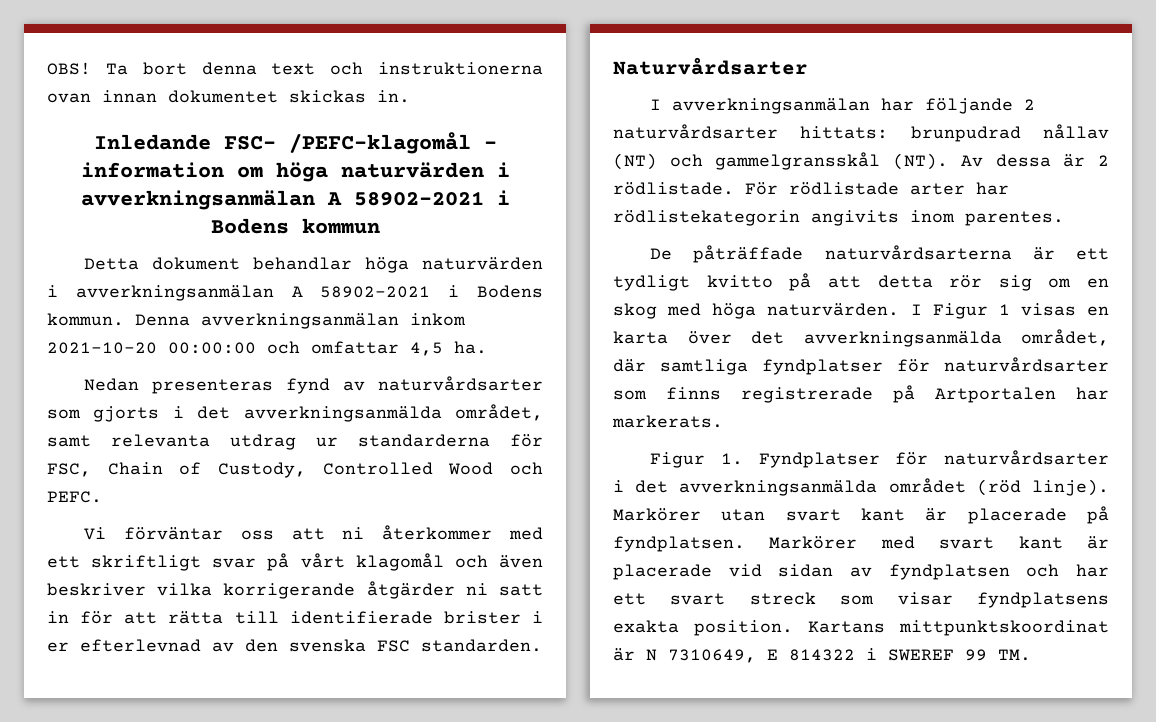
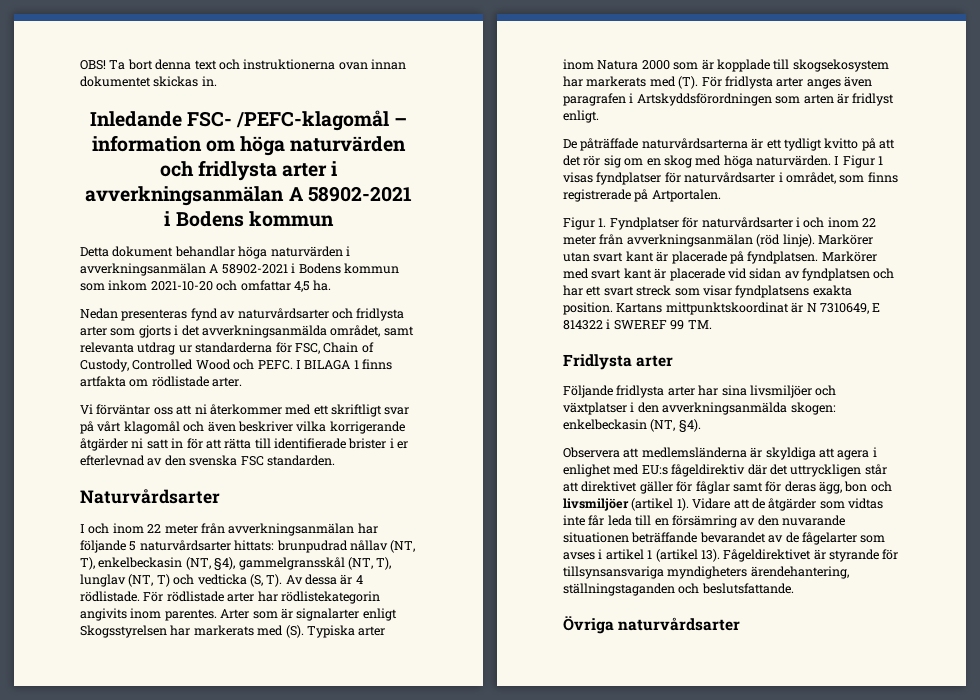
- Inledande FSC- /PEFC-klagomål – information om höga naturvärden i avverkningsanmälan A 58902-2021 i Bodens kommun
+ Inledande FSC- /PEFC-klagomål – information om höga naturvärden och fridlysta arter i avverkningsanmälan A 58902-2021 i Bodens kommun
- Detta dokument behandlar höga naturvärden i avverkningsanmälan A 58902-2021 i Bodens kommun. Denna avverkningsanmälan inkom 2021-10-20 00:00:00 och omfattar 4,5 ha.
+ Detta dokument behandlar höga naturvärden i avverkningsanmälan A 58902-2021 i Bodens kommun som inkom 2021-10-20 och omfattar 4,5 ha.
- Nedan presenteras fynd av naturvårdsarter som gjorts i det avverkningsanmälda området, samt relevanta utdrag ur standarderna för FSC, Chain of Custody, Controlled Wood och PEFC.
+ Nedan presenteras fynd av naturvårdsarter och fridlysta arter som gjorts i det avverkningsanmälda området, samt relevanta utdrag ur standarderna för FSC, Chain of Custody, Controlled Wood och PEFC. I BILAGA 1 finns artfakta om rödlistade arter.
- I avverkningsanmälan har följande 2 naturvårdsarter hittats: brunpudrad nållav (NT) och gammelgransskål (NT). Av dessa är 2 rödlistade.
+ I och inom 22 meter från avverkningsanmälan har följande 5 naturvårdsarter hittats: brunpudrad nållav (NT, T), enkelbeckasin (NT, §4), gammelgransskål (NT, T), lunglav (NT, T) och vedticka (S, T). Av dessa är 4 rödlistade.
+ Arter som är signalarter enligt Skogsstyrelsen har markerats med (S). Typiska arter inom Natura 2000 som är kopplade till skogsekosystem har markerats med (T). För fridlysta arter anges även paragrafen i Artskyddsförordningen som arten är fridlyst enligt.
- De påträffade naturvårdsarterna är ett tydligt kvitto på att detta rör sig om en skog med höga naturvärden.
+ De påträffade naturvårdsarterna är ett tydligt kvitto på att det rör sig om en skog med höga naturvärden.
- I Figur 1 visas en karta över det avverkningsanmälda området, där samtliga fyndplatser för naturvårdsarter som finns registrerade på Artportalen har markerats.
+ I Figur 1 visas fyndplatser för naturvårdsarter i området, som finns registrerade på Artportalen.
- Figur 1. Fyndplatser för naturvårdsarter i det avverkningsanmälda området (röd linje).
+ Figur 1. Fyndplatser för naturvårdsarter i och inom 22 meter från avverkningsanmälan (röd linje).
+ Fridlysta arter
+ Följande fridlysta arter har sina livsmiljöer och växtplatser i den avverkningsanmälda skogen: enkelbeckasin (NT, §4).
+ Observera att medlemsländerna är skyldiga att agera i enlighet med EU:s fågeldirektiv där det uttryckligen står att direktivet gäller för fåglar samt för deras ägg, bon och livsmiljöer (artikel 1). Vidare att de åtgärder som vidtas inte får leda till en försämring av den nuvarande situationen beträffande bevarandet av de fågelarter som avses i artikel 1 (artikel 13). Fågeldirektivet är styrande för tillsynsansvariga myndigheters ärendehantering, ställningstaganden och beslutsfattande.
+ Övriga naturvårdsarter

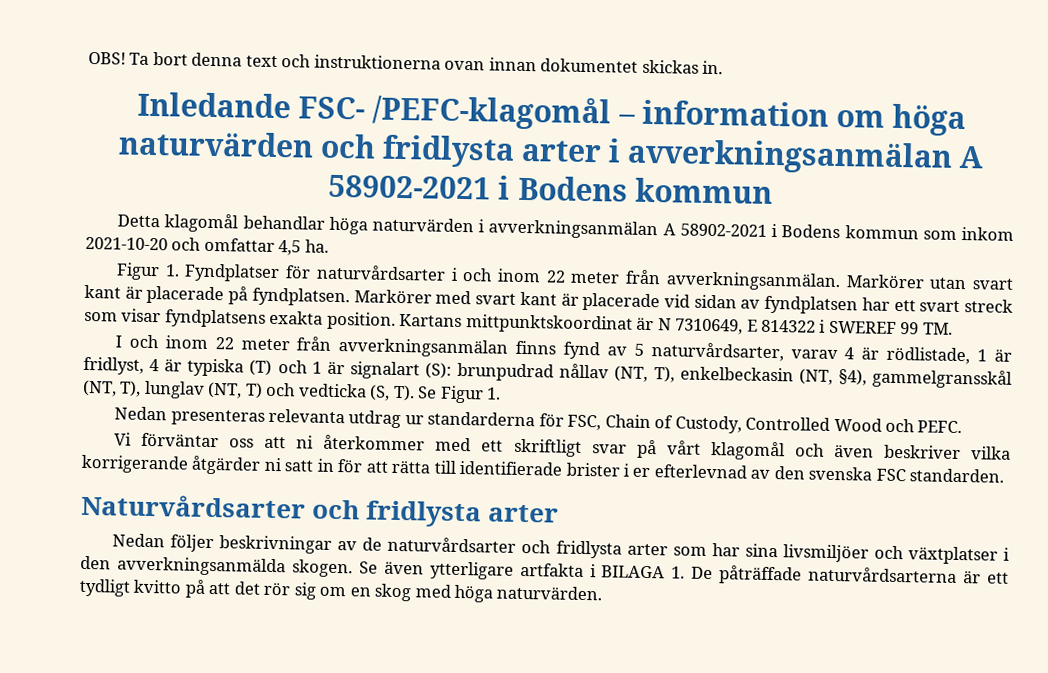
- Detta dokument behandlar höga naturvärden i avverkningsanmälan A 58902-2021 i Bodens kommun som inkom 2021-10-20 och omfattar 4,5 ha.
+ Detta klagomål behandlar höga naturvärden i avverkningsanmälan A 58902-2021 i Bodens kommun som inkom 2021-10-20 och omfattar 4,5 ha.
- Nedan presenteras fynd av naturvårdsarter och fridlysta arter som gjorts i det avverkningsanmälda området, samt relevanta utdrag ur standarderna för FSC, Chain of Custody, Controlled Wood och PEFC. I BILAGA 1 finns artfakta om rödlistade arter.
+ Figur 1. Fyndplatser för naturvårdsarter i och inom 22 meter från avverkningsanmälan. Markörer utan svart kant är placerade på fyndplatsen. Markörer med svart kant är placerade vid sidan av fyndplatsen har ett svart streck som visar fyndplatsens exakta position. Kartans mittpunktskoordinat är N 7310649, E 814322 i SWEREF 99 TM.
+ I och inom 22 meter från avverkningsanmälan finns fynd av 5 naturvårdsarter, varav 4 är rödlistade, 1 är fridlyst, 4 är typiska (T) och 1 är signalart (S): brunpudrad nållav (NT, T), enkelbeckasin (NT, §4), gammelgransskål (NT, T), lunglav (NT, T) och vedticka (S, T). Se Figur 1.
+ Nedan presenteras relevanta utdrag ur standarderna för FSC, Chain of Custody, Controlled Wood och PEFC.
- Naturvårdsarter
- I och inom 22 meter från avverkningsanmälan har följande 5 naturvårdsarter hittats: brunpudrad nållav (NT, T), enkelbeckasin (NT, §4), gammelgransskål (NT, T), lunglav (NT, T) och vedticka (S, T). Av dessa är 4 rödlistade. För rödlistade arter har rödlistekategorin angivits inom parentes. Arter som är signalarter enligt Skogsstyrelsen har markerats med (S). Typiska arter inom Natura 2000 som är kopplade till skogsekosystem har markerats med (T). För fridlysta arter anges även paragrafen i Artskyddsförordningen som arten är fridlyst enligt.
- De påträffade naturvårdsarterna är ett tydligt kvitto på att det rör sig om en skog med höga naturvärden. I Figur 1 visas fyndplatser för naturvårdsarter i området, som finns registrerade på Artportalen.
- Figur 1. Fyndplatser för naturvårdsarter i och inom 22 meter från avverkningsanmälan (röd linje). Markörer utan svart kant är placerade på fyndplatsen. Markörer med svart kant är placerade vid sidan av fyndplatsen och har ett svart streck som visar fyndplatsens exakta position. Kartans mittpunktskoordinat är N 7310649, E 814322 i SWEREF 99 TM.
- Fridlysta arter
- Följande fridlysta arter har sina livsmiljöer och växtplatser i den avverkningsanmälda skogen: enkelbeckasin (NT, §4).
- Observera att medlemsländerna är skyldiga att agera i enlighet med EU:s fågeldirektiv där det uttryckligen står att direktivet gäller för fåglar samt för deras ägg, bon och livsmiljöer (artikel 1). Vidare att de åtgärder som vidtas inte får leda till en försämring av den nuvarande situationen beträffande bevarandet av de fågelarter som avses i artikel 1 (artikel 13). Fågeldirektivet är styrande för tillsynsansvariga myndigheters ärendehantering, ställningstaganden och beslutsfattande.
- Övriga naturvårdsarter
+ Naturvårdsarter och fridlysta arter
+ Nedan följer beskrivningar av de naturvårdsarter och fridlysta arter som har sina livsmiljöer och växtplatser i den avverkningsanmälda skogen. Se även ytterligare artfakta i BILAGA 1. De påträffade naturvårdsarterna är ett tydligt kvitto på att det rör sig om en skog med höga naturvärden.

